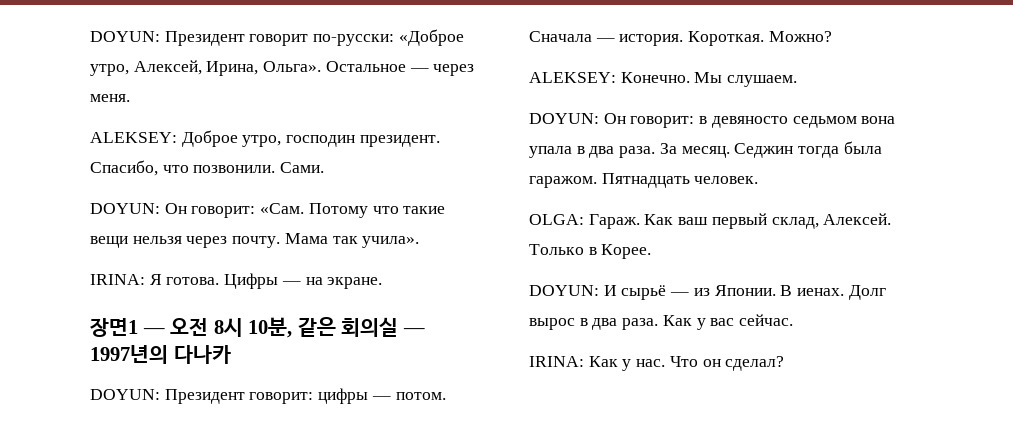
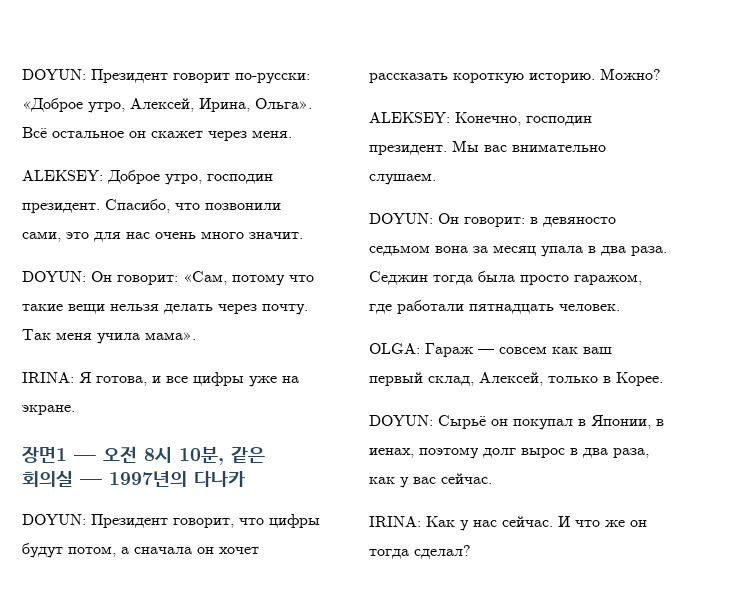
- Остальное — через меня.
+ Всё остальное он скажет через меня.
- Спасибо, что позвонили. Сами.
- DOYUN: Он говорит: «Сам. Потому что такие вещи нельзя через почту.
+ Спасибо, что позвонили сами, это для нас очень много значит.
+ DOYUN: Он говорит: «Сам, потому что такие вещи нельзя делать через почту.
- Мама так учила».
- IRINA: Я готова. Цифры — на экране.
+ Так меня учила мама».
+ IRINA: Я готова, и все цифры уже на экране.
- DOYUN: Президент говорит: цифры — потом. Сначала — история. Короткая. Можно?
- ALEKSEY: Конечно. Мы слушаем.
+ DOYUN: Президент говорит, что цифры будут потом, а сначала он хочет рассказать короткую историю. Можно?
+ ALEKSEY: Конечно, господин президент. Мы вас внимательно слушаем.
- DOYUN: Он говорит: в девяносто седьмом вона упала в два раза.
+ DOYUN: Он говорит: в девяносто седьмом вона за месяц упала в два раза.
- За месяц.
- Седжин тогда была гаражом. Пятнадцать человек.
- OLGA: Гараж. Как ваш первый склад, Алексей. Только в Корее.
+ Седжин тогда была просто гаражом, где работали пятнадцать человек.
+ OLGA: Гараж — совсем как ваш первый склад, Алексей, только в Корее.
- DOYUN: И сырьё — из Японии. В иенах. Долг вырос в два раза. Как у вас сейчас.
+ DOYUN: Сырьё он покупал в Японии, в иенах, поэтому долг вырос в два раза, как у вас сейчас.
- IRINA: Как у нас. Что он сделал?
+ IRINA: Как у нас сейчас. И что же он тогда сделал?

